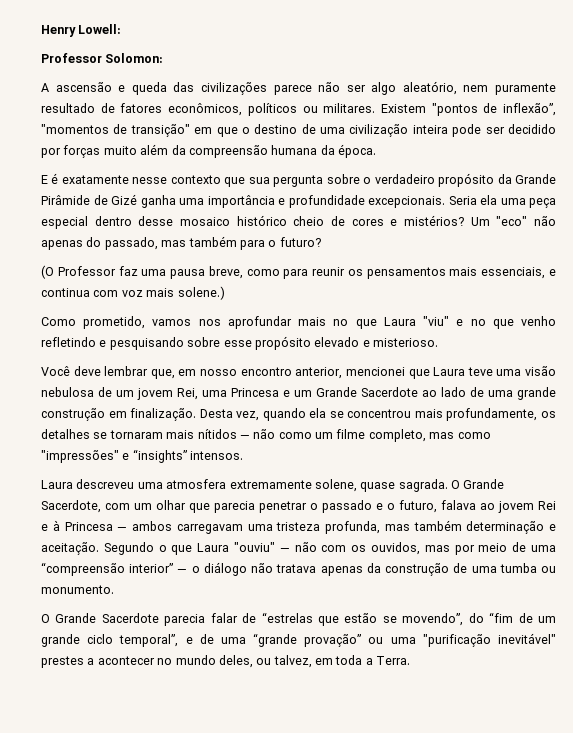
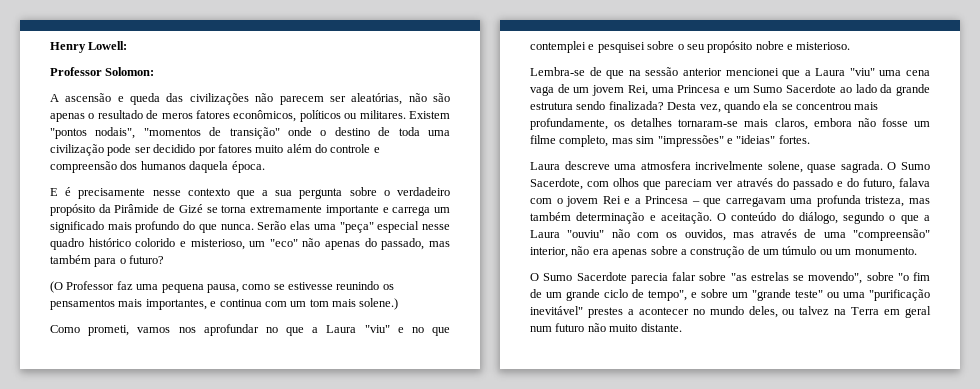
- A ascensão e queda das civilizações parece não ser algo aleatório, nem puramente resultado de fatores econômicos, políticos ou militares.
+ A ascensão e queda das civilizações não parecem ser aleatórias, não são apenas o resultado de meros fatores econômicos, políticos ou militares.
- Existem "pontos de inflexão”, "momentos de transição" em que o destino de uma civilização inteira pode ser decidido por forças muito além da compreensão humana da época.
+ Existem "pontos nodais", "momentos de transição" onde o destino de toda uma civilização pode ser decidido por fatores muito além do controle e compreensão dos humanos daquela época.
- E é exatamente nesse contexto que sua pergunta sobre o verdadeiro propósito da Grande Pirâmide de Gizé ganha uma importância e profundidade excepcionais. Seria ela uma peça especial dentro desse mosaico histórico cheio de cores e mistérios? Um "eco" não apenas do passado, mas também para o futuro?
+ E é precisamente nesse contexto que a sua pergunta sobre o verdadeiro propósito da Pirâmide de Gizé se torna extremamente importante e carrega um significado mais profundo do que nunca. Serão elas uma "peça" especial nesse quadro histórico colorido e misterioso, um "eco" não apenas do passado, mas também para o futuro?
- (O Professor faz uma pausa breve, como para reunir os pensamentos mais essenciais, e continua com voz mais solene.)
+ (O Professor faz uma pequena pausa, como se estivesse reunindo os pensamentos mais importantes, e continua com um tom mais solene.)
- Como prometido, vamos nos aprofundar mais no que Laura "viu" e no que venho refletindo e pesquisando sobre esse propósito elevado e misterioso.
- Você deve lembrar que, em nosso encontro anterior, mencionei que Laura teve uma visão nebulosa de um jovem Rei, uma Princesa e um Grande Sacerdote ao lado de uma grande construção em finalização.
+ Como prometi, vamos nos aprofundar no que a Laura "viu" e no que contemplei e pesquisei sobre o seu propósito nobre e misterioso.
+ Lembra-se de que na sessão anterior mencionei que a Laura "viu" uma cena vaga de um jovem Rei, uma Princesa e um Sumo Sacerdote ao lado da grande estrutura sendo finalizada?
- Desta vez, quando ela se concentrou mais profundamente, os detalhes se tornaram mais nítidos — não como um filme completo, mas como "impressões" e “insights” intensos.
- Laura descreveu uma atmosfera extremamente solene, quase sagrada.
+ Desta vez, quando ela se concentrou mais profundamente, os detalhes tornaram-se mais claros, embora não fosse um filme completo, mas sim "impressões" e "ideias" fortes.
+ Laura descreve uma atmosfera incrivelmente solene, quase sagrada.
- O Grande Sacerdote, com um olhar que parecia penetrar o passado e o futuro, falava ao jovem Rei e à Princesa — ambos carregavam uma tristeza profunda, mas também determinação e aceitação.
+ O Sumo Sacerdote, com olhos que pareciam ver através do passado e do futuro, falava com o jovem Rei e a Princesa – que carregavam uma profunda tristeza, mas também determinação e aceitação.
- Segundo o que Laura "ouviu" — não com os ouvidos, mas por meio de uma “compreensão interior” — o diálogo não tratava apenas da construção de uma tumba ou monumento.
+ O conteúdo do diálogo, segundo o que a Laura "ouviu" não com os ouvidos, mas através de uma "compreensão" interior, não era apenas sobre a construção de um túmulo ou um monumento.
- O Grande Sacerdote parecia falar de “estrelas que estão se movendo”, do “fim de um grande ciclo temporal”, e de uma “grande provação” ou uma "purificação inevitável" prestes a acontecer no mundo deles, ou talvez, em toda a Terra.
+ O Sumo Sacerdote parecia falar sobre "as estrelas se movendo", sobre "o fim de um grande ciclo de tempo", e sobre um "grande teste" ou uma "purificação inevitável" prestes a acontecer no mundo deles, ou talvez na Terra em geral num futuro não muito distante.

